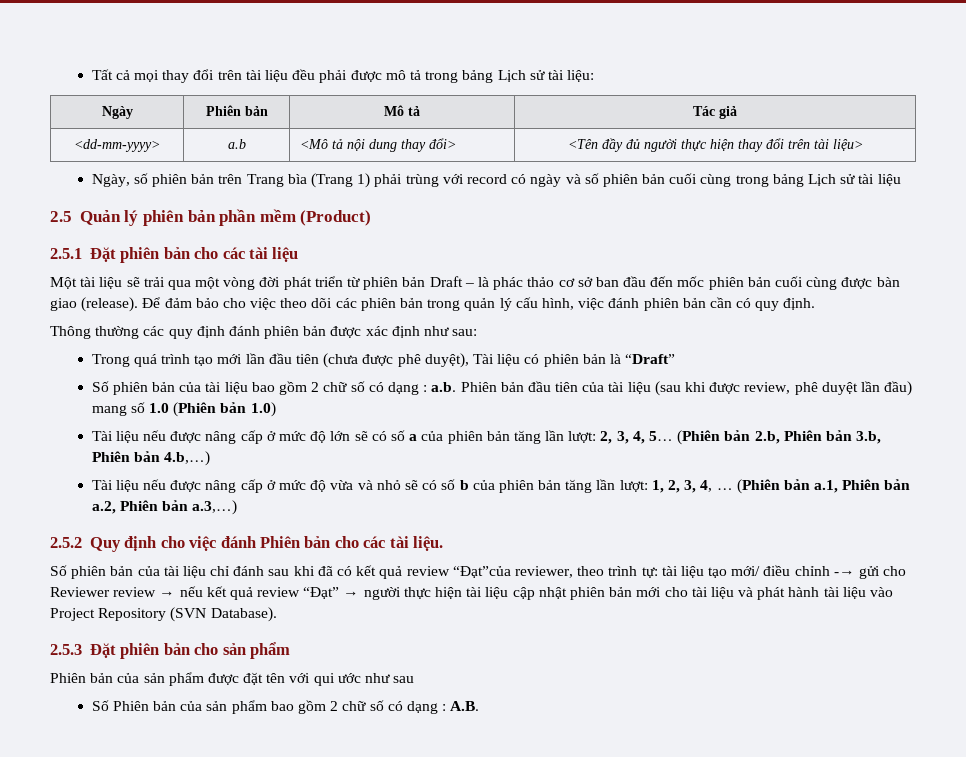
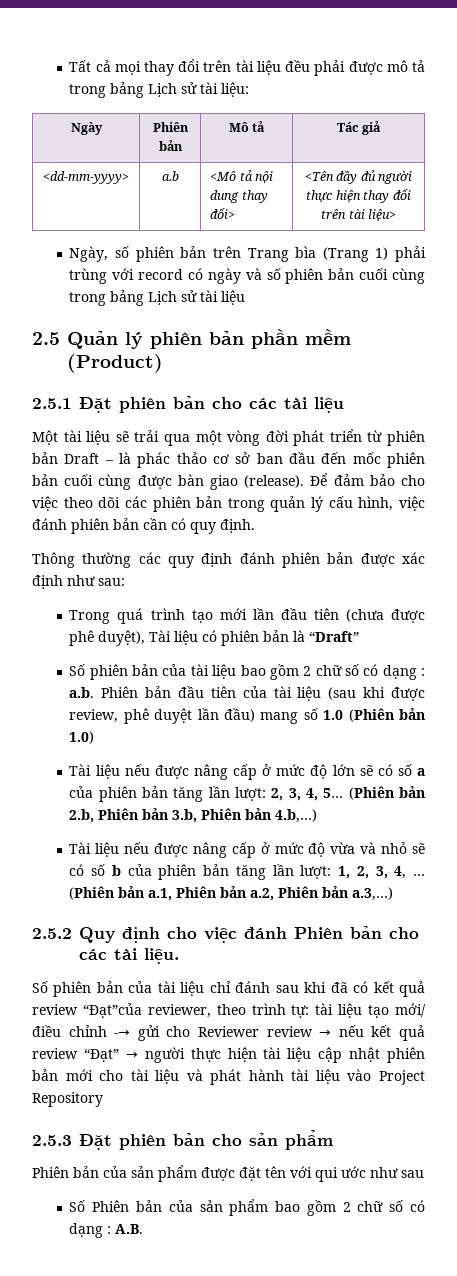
- Số phiên bản của tài liệu chỉ đánh sau khi đã có kết quả review “Đạt”của reviewer, theo trình tự: tài liệu tạo mới/ điều chỉnh -→ gửi cho Reviewer review → nếu kết quả review “Đạt” → người thực hiện tài liệu cập nhật phiên bản mới cho tài liệu và phát hành tài liệu vào Project Repository (SVN Database).
+ Số phiên bản của tài liệu chỉ đánh sau khi đã có kết quả review “Đạt”của reviewer, theo trình tự: tài liệu tạo mới/ điều chỉnh -→ gửi cho Reviewer review → nếu kết quả review “Đạt” → người thực hiện tài liệu cập nhật phiên bản mới cho tài liệu và phát hành tài liệu vào Project Repository

